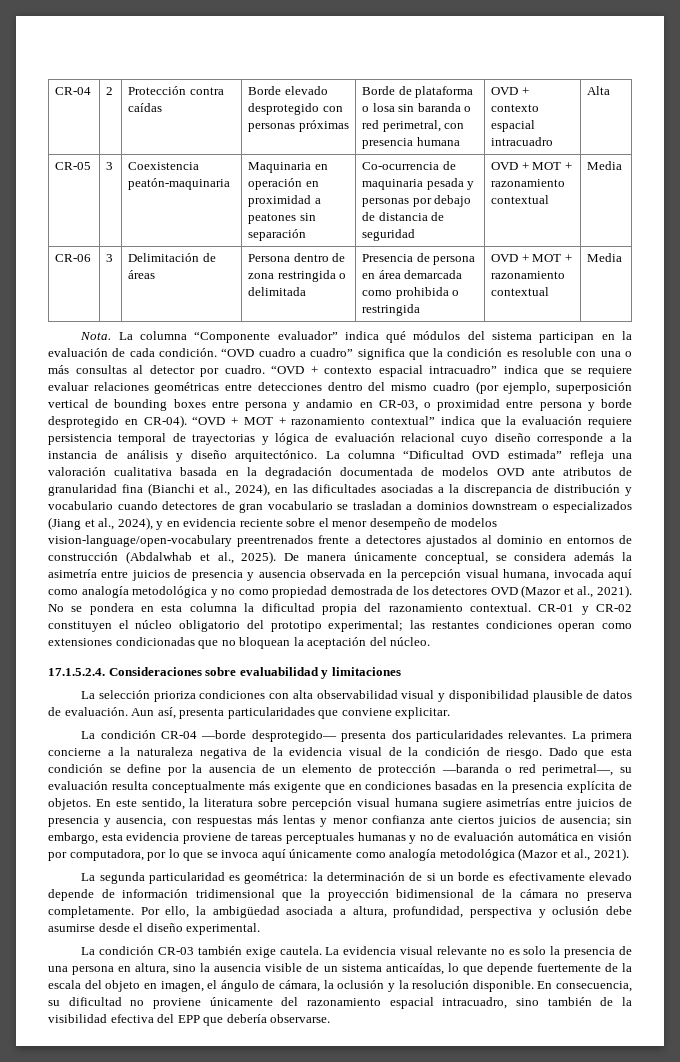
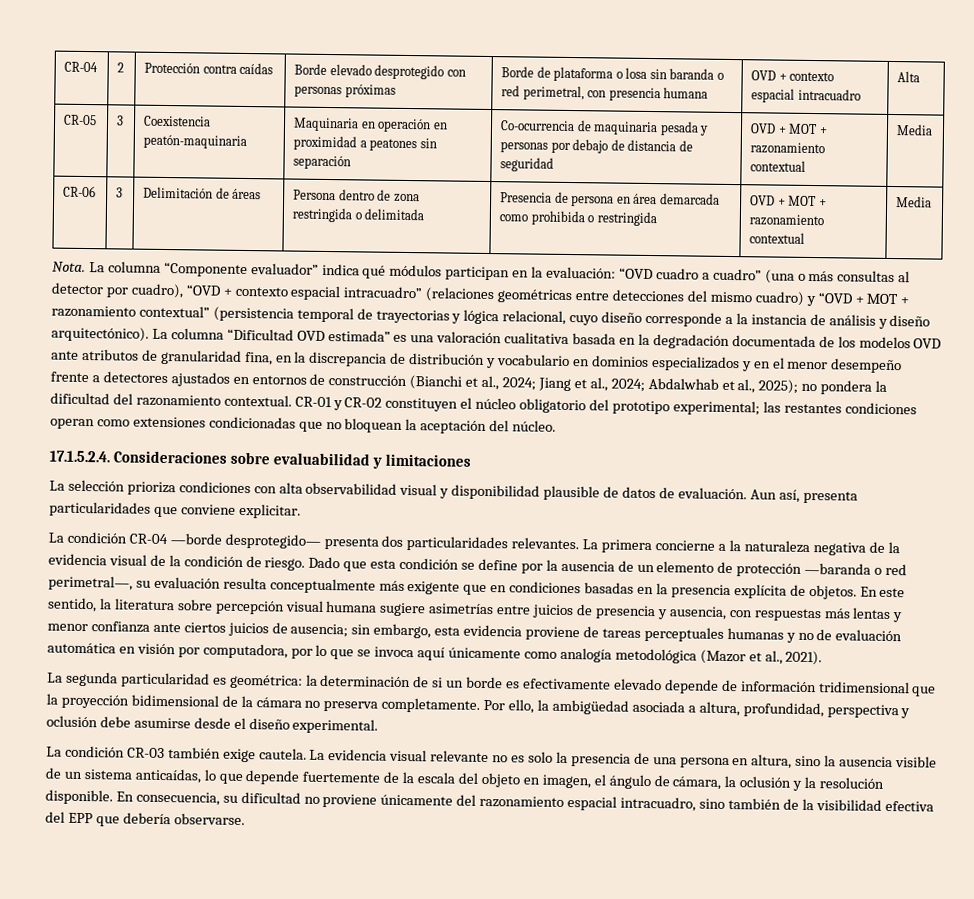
- La columna “Componente evaluador” indica qué módulos del sistema participan en la evaluación de cada condición. “OVD cuadro a cuadro” significa que la condición es resoluble con una o más consultas al detector por cuadro. “OVD + contexto espacial intracuadro” indica que se requiere evaluar relaciones geométricas entre detecciones dentro del mismo cuadro (por ejemplo, superposición vertical de bounding boxes entre persona y andamio en CR-03, o proximidad entre persona y borde desprotegido en CR-04). “OVD + MOT + razonamiento contextual” indica que la evaluación requiere persistencia temporal de trayectorias y lógica de evaluación relacional cuyo diseño corresponde a la instancia de análisis y diseño arquitectónico.
+ La columna “Componente evaluador” indica qué módulos participan en la evaluación: “OVD cuadro a cuadro” (una o más consultas al detector por cuadro), “OVD + contexto espacial intracuadro” (relaciones geométricas entre detecciones del mismo cuadro) y “OVD + MOT + razonamiento contextual” (persistencia temporal de trayectorias y lógica relacional, cuyo diseño corresponde a la instancia de análisis y diseño arquitectónico).
- La columna “Dificultad OVD estimada” refleja una valoración cualitativa basada en la degradación documentada de modelos OVD ante atributos de granularidad fina (Bianchi et al., 2024), en las dificultades asociadas a la discrepancia de distribución y vocabulario cuando detectores de gran vocabulario se trasladan a dominios downstream o especializados (Jiang et al., 2024), y en evidencia reciente sobre el menor desempeño de modelos vision-language/open-vocabulary preentrenados frente a detectores ajustados al dominio en entornos de construcción (Abdalwhab et al., 2025). De manera únicamente conceptual, se considera además la asimetría entre juicios de presencia y ausencia observada en la percepción visual humana, invocada aquí como analogía metodológica y no como propiedad demostrada de los detectores OVD (Mazor et al., 2021). No se pondera en esta columna la dificultad propia del razonamiento contextual.
+ La columna “Dificultad OVD estimada” es una valoración cualitativa basada en la degradación documentada de los modelos OVD ante atributos de granularidad fina, en la discrepancia de distribución y vocabulario en dominios especializados y en el menor desempeño frente a detectores ajustados en entornos de construcción (Bianchi et al., 2024; Jiang et al., 2024; Abdalwhab et al., 2025); no pondera la dificultad del razonamiento contextual.

